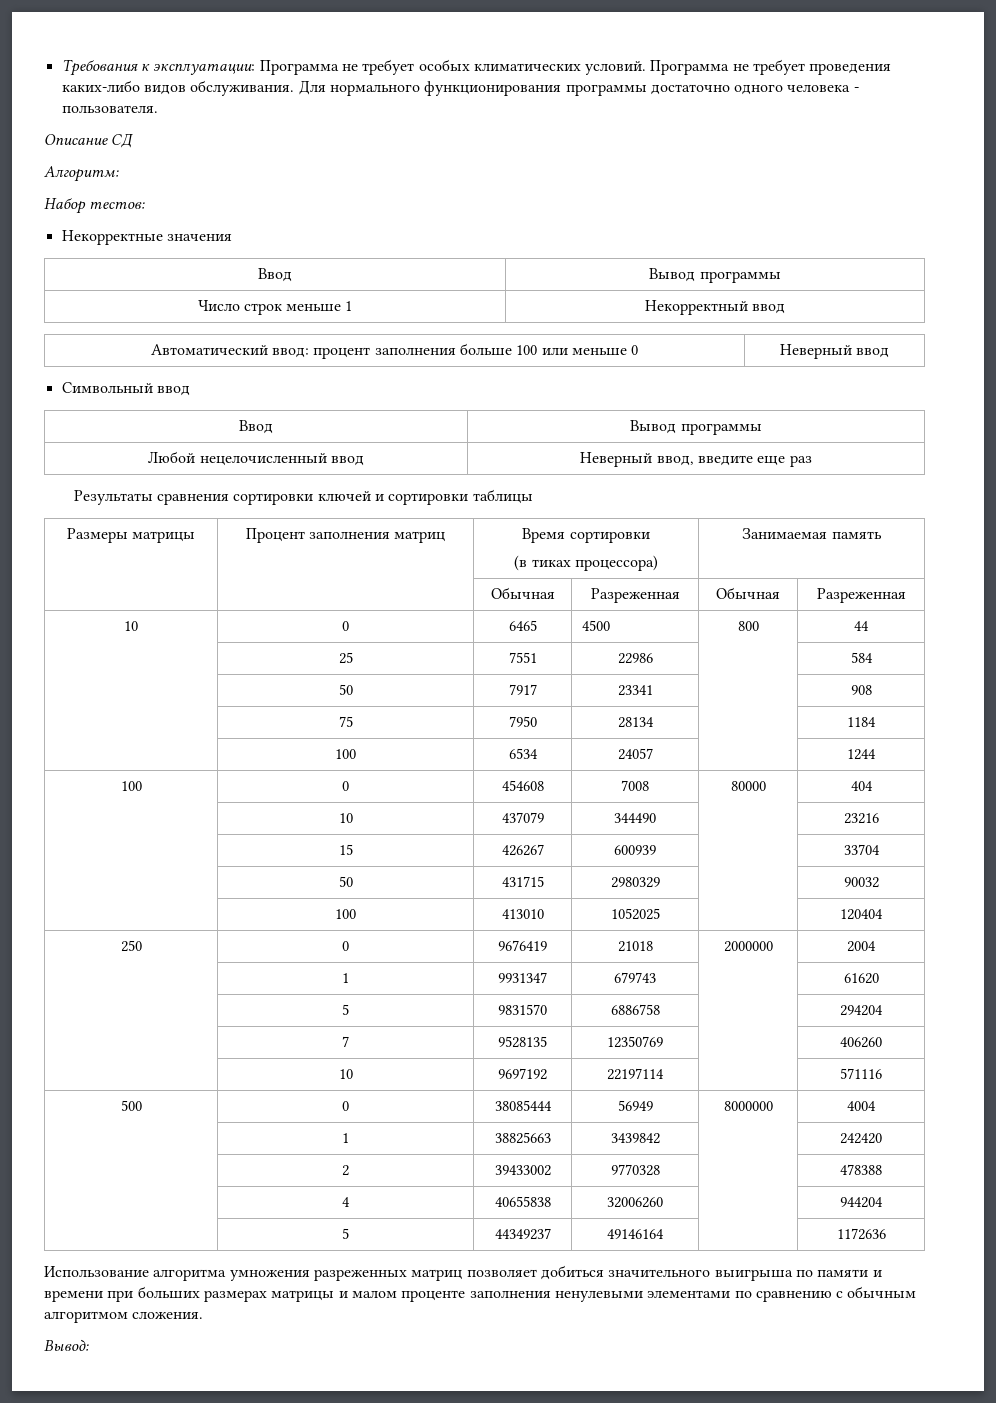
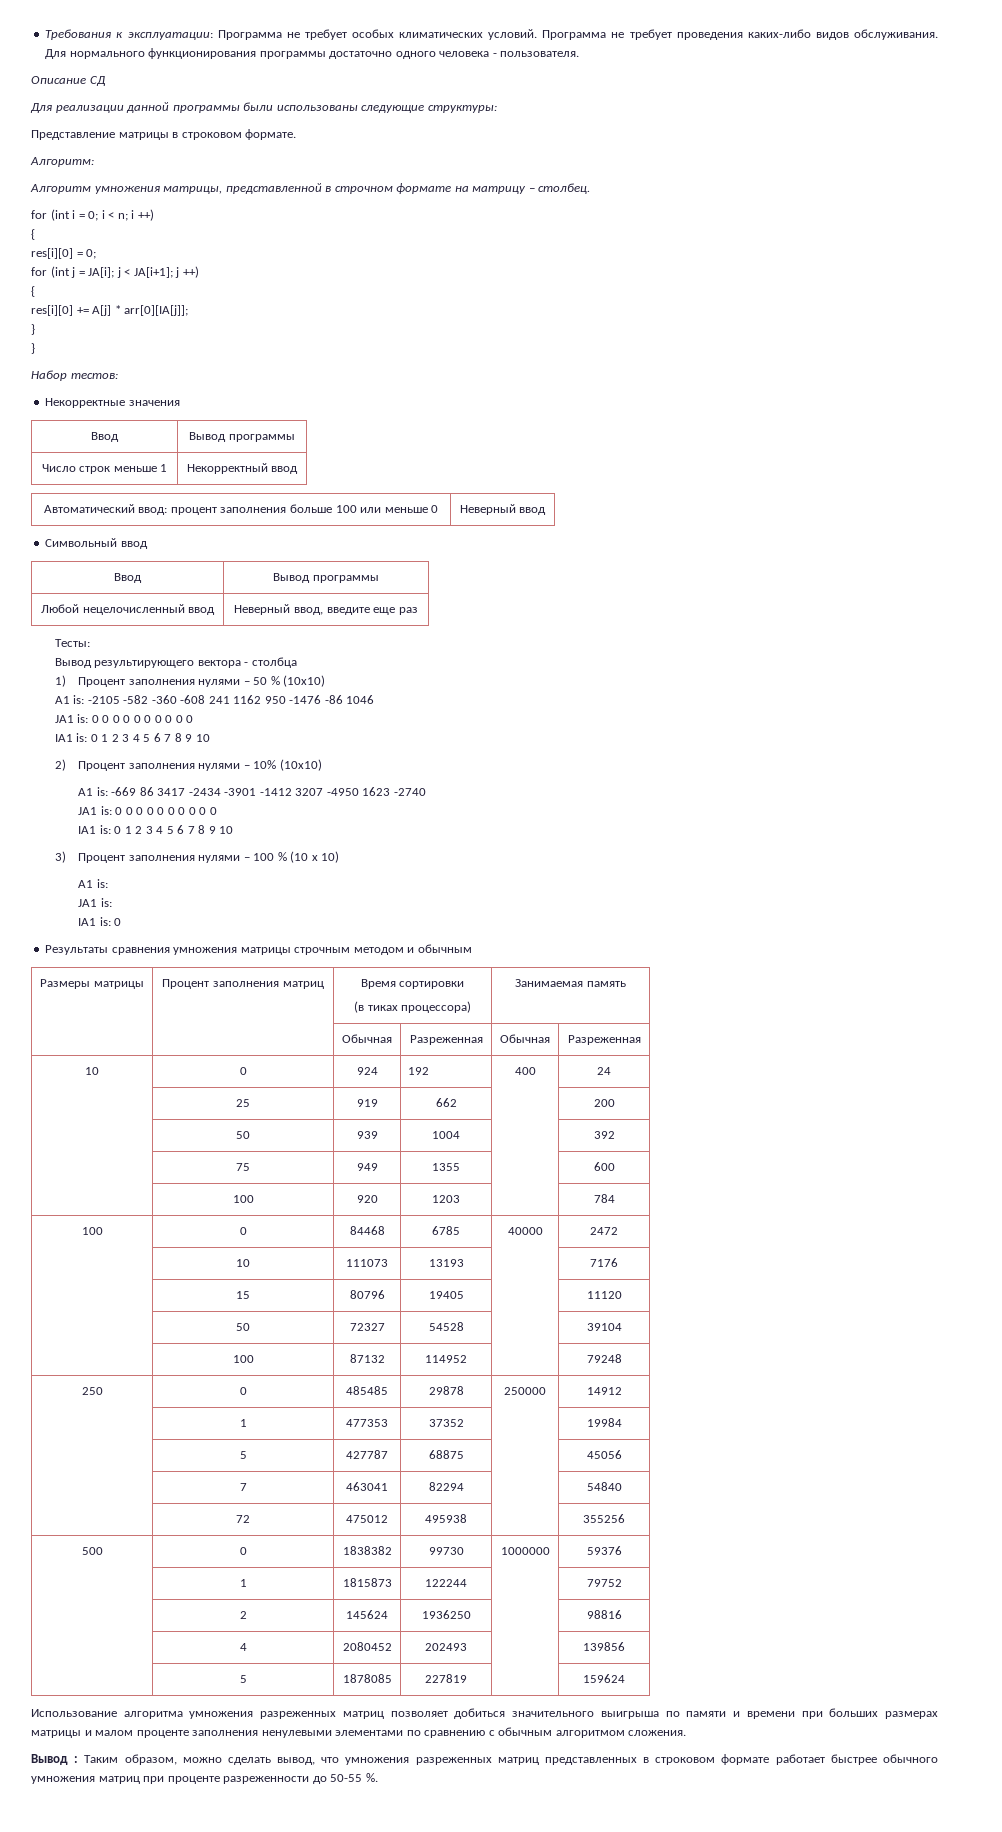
+ Для реализации данной программы были использованы следующие структуры:
+ Представление матрицы в строковом формате.
  Алгоритм:
+ Алгоритм умножения матрицы, представленной в строчном формате на матрицу – столбец.
+ for (int i = 0; i < n; i ++)
+ {
+ res[i][0] = 0;
+ for (int j = JA[i]; j < JA[i+1]; j ++)
+ {
+ res[i][0] += A[j] * arr[0][IA[j]];
+ }
+ }
- Результаты сравнения сортировки ключей и сортировки таблицы
+ Тесты:
+ Вывод результирующего вектора - столбца
+ 1) Процент заполнения нулями – 50 % (10х10)
+ A1 is: -2105 -582 -360 -608 241 1162 950 -1476 -86 1046
+ JA1 is: 0 0 0 0 0 0 0 0 0 0
+ IA1 is: 0 1 2 3 4 5 6 7 8 9 10
+ 2) Процент заполнения нулями – 10% (10х10)
+ A1 is: -669 86 3417 -2434 -3901 -1412 3207 -4950 1623 -2740
+ JA1 is: 0 0 0 0 0 0 0 0 0 0
+ IA1 is: 0 1 2 3 4 5 6 7 8 9 10
+ 3) Процент заполнения нулями – 100 % (10 х 10)
+ A1 is:
+ JA1 is:
+ IA1 is: 0
+ Результаты сравнения умножения матрицы строчным методом и обычным
- 10 | 0 | 6465 | 4500 | 800 | 44
- | 25 | 7551 | 22986 | | 584
- | 50 | 7917 | 23341 | | 908
- | 75 | 7950 | 28134 | | 1184
- | 100 | 6534 | 24057 | | 1244
- 100 | 0 | 454608 | 7008 | 80000 | 404
- | 10 | 437079 | 344490 | | 23216
- | 15 | 426267 | 600939 | | 33704
- | 50 | 431715 | 2980329 | | 90032
- | 100 | 413010 | 1052025 | | 120404
- 250 | 0 | 9676419 | 21018 | 2000000 | 2004
- | 1 | 9931347 | 679743 | | 61620
- | 5 | 9831570 | 6886758 | | 294204
- | 7 | 9528135 | 12350769 | | 406260
- | 10 | 9697192 | 22197114 | | 571116
- 500 | 0 | 38085444 | 56949 | 8000000 | 4004
- | 1 | 38825663 | 3439842 | | 242420
- | 2 | 39433002 | 9770328 | | 478388
- | 4 | 40655838 | 32006260 | | 944204
- | 5 | 44349237 | 49146164 | | 1172636
+ 10 | 0 | 924 | 192 | 400 | 24
+ | 25 | 919 | 662 | | 200
+ | 50 | 939 | 1004 | | 392
+ | 75 | 949 | 1355 | | 600
+ | 100 | 920 | 1203 | | 784
+ 100 | 0 | 84468 | 6785 | 40000 | 2472
+ | 10 | 111073 | 13193 | | 7176
+ | 15 | 80796 | 19405 | | 11120
+ | 50 | 72327 | 54528 | | 39104
+ | 100 | 87132 | 114952 | | 79248
+ 250 | 0 | 485485 | 29878 | 250000 | 14912
+ | 1 | 477353 | 37352 | | 19984
+ | 5 | 427787 | 68875 | | 45056
+ | 7 | 463041 | 82294 | | 54840
+ | 72 | 475012 | 495938 | | 355256
+ 500 | 0 | 1838382 | 99730 | 1000000 | 59376
+ | 1 | 1815873 | 122244 | | 79752
+ | 2 | 145624 | 1936250 | | 98816
+ | 4 | 2080452 | 202493 | | 139856
+ | 5 | 1878085 | 227819 | | 159624
- Вывод:
+ Вывод : Таким образом, можно сделать вывод, что умножения разреженных матриц представленных в строковом формате работает быстрее обычного умножения матриц при проценте разреженности до 50-55 %.

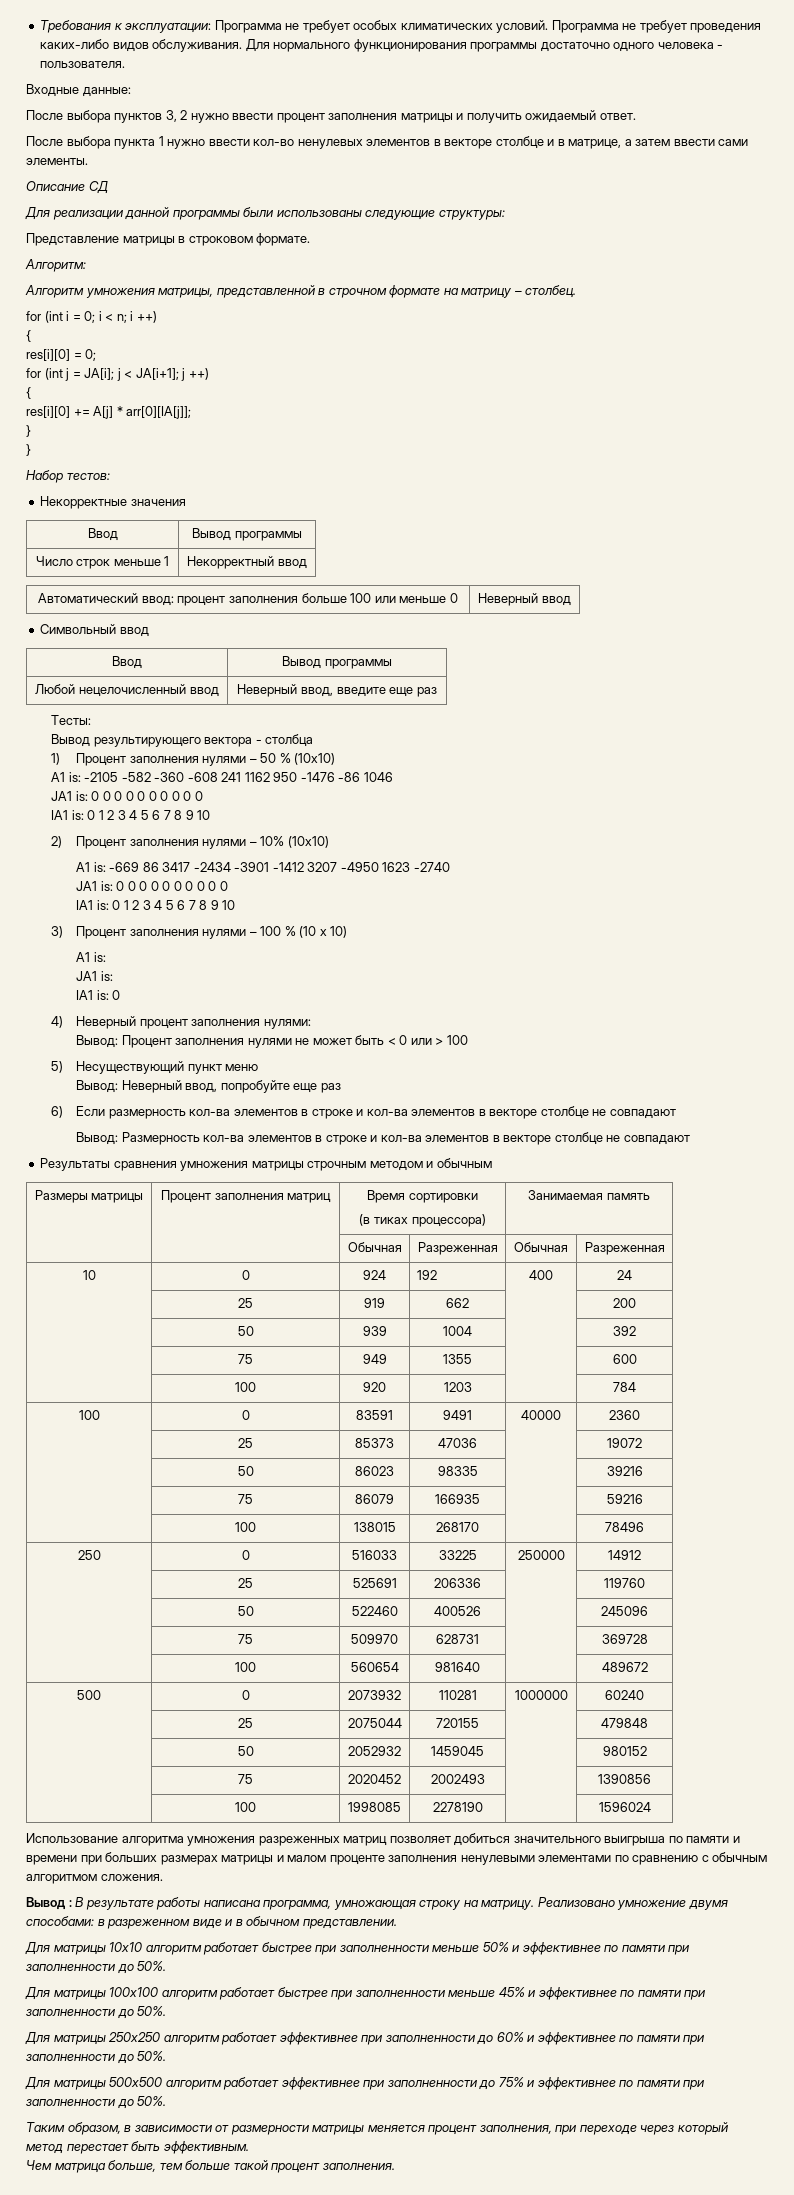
+ Входные данные:
+ После выбора пунктов 3, 2 нужно ввести процент заполнения матрицы и получить ожидаемый ответ.
+ После выбора пункта 1 нужно ввести кол-во ненулевых элементов в векторе столбце и в матрице, а затем ввести сами элементы.
+ 4) Неверный процент заполнения нулями:
+ Вывод: Процент заполнения нулями не может быть < 0 или > 100
+ 5) Несуществующий пункт меню
+ Вывод: Неверный ввод, попробуйте еще раз
+ 6) Если размерность кол-ва элементов в строке и кол-ва элементов в векторе столбце не совпадают
+ Вывод: Размерность кол-ва элементов в строке и кол-ва элементов в векторе столбце не совпадают
- 100 | 0 | 84468 | 6785 | 40000 | 2472
- | 10 | 111073 | 13193 | | 7176
- | 15 | 80796 | 19405 | | 11120
- | 50 | 72327 | 54528 | | 39104
- | 100 | 87132 | 114952 | | 79248
+ 100 | 0 | 83591 | 9491 | 40000 | 2360
+ | 25 | 85373 | 47036 | | 19072
+ | 50 | 86023 | 98335 | | 39216
+ | 75 | 86079 | 166935 | | 59216
+ | 100 | 138015 | 268170 | | 78496
- 250 | 0 | 485485 | 29878 | 250000 | 14912
+ 250 | 0 | 516033 | 33225 | 250000 | 14912
- | 1 | 477353 | 37352 | | 19984
- | 5 | 427787 | 68875 | | 45056
- | 7 | 463041 | 82294 | | 54840
- | 72 | 475012 | 495938 | | 355256
+ | 25 | 525691 | 206336 | | 119760
+ | 50 | 522460 | 400526 | | 245096
+ | 75 | 509970 | 628731 | | 369728
+ | 100 | 560654 | 981640 | | 489672
- 500 | 0 | 1838382 | 99730 | 1000000 | 59376
- | 1 | 1815873 | 122244 | | 79752
- | 2 | 145624 | 1936250 | | 98816
- | 4 | 2080452 | 202493 | | 139856
- | 5 | 1878085 | 227819 | | 159624
+ 500 | 0 | 2073932 | 110281 | 1000000 | 60240
+ | 25 | 2075044 | 720155 | | 479848
+ | 50 | 2052932 | 1459045 | | 980152
+ | 75 | 2020452 | 2002493 | | 1390856
+ | 100 | 1998085 | 2278190 | | 1596024
- Вывод : Таким образом, можно сделать вывод, что умножения разреженных матриц представленных в строковом формате работает быстрее обычного умножения матриц при проценте разреженности до 50-55 %.
+ Вывод : В результате работы написана программа, умножающая строку на матрицу. Реализовано умножение двумя способами: в разреженном виде и в обычном представлении.
+ Для матрицы 10х10 алгоритм работает быстрее при заполненности меньше 50% и эффективнее по памяти при заполненности до 50%.
+ Для матрицы 100х100 алгоритм работает быстрее при заполненности меньше 45% и эффективнее по памяти при заполненности до 50%.
+ Для матрицы 250х250 алгоритм работает эффективнее при заполненности до 60% и эффективнее по памяти при заполненности до 50%.
+ Для матрицы 500х500 алгоритм работает эффективнее при заполненности до 75% и эффективнее по памяти при заполненности до 50%.
+ Таким образом, в зависимости от размерности матрицы меняется процент заполнения, при переходе через который метод перестает быть эффективным.
+ Чем матрица больше, тем больше такой процент заполнения.

